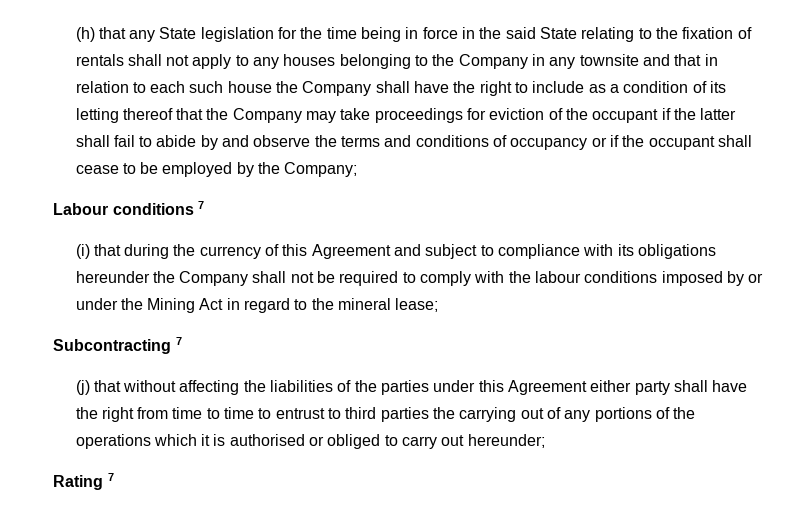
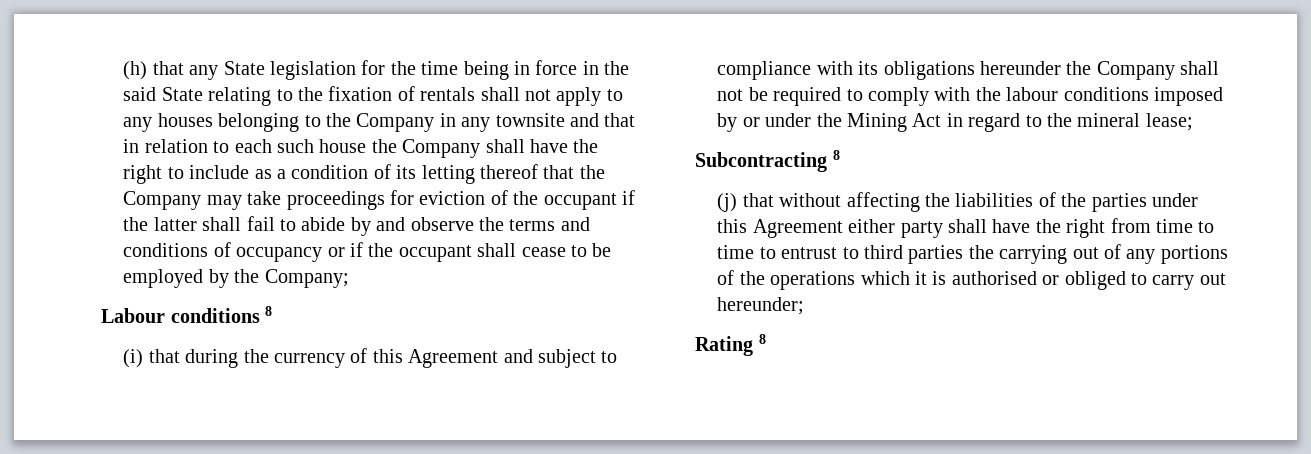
- Labour conditions 7
+ Labour conditions 8
- Subcontracting 7
+ Subcontracting 8
- Rating 7
+ Rating 8

